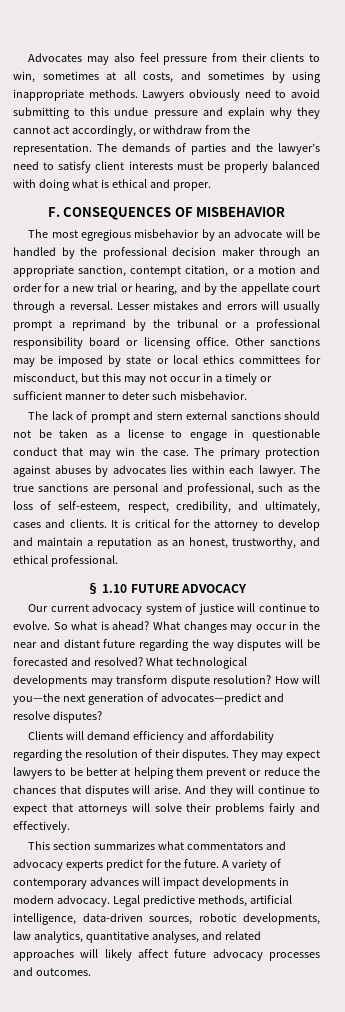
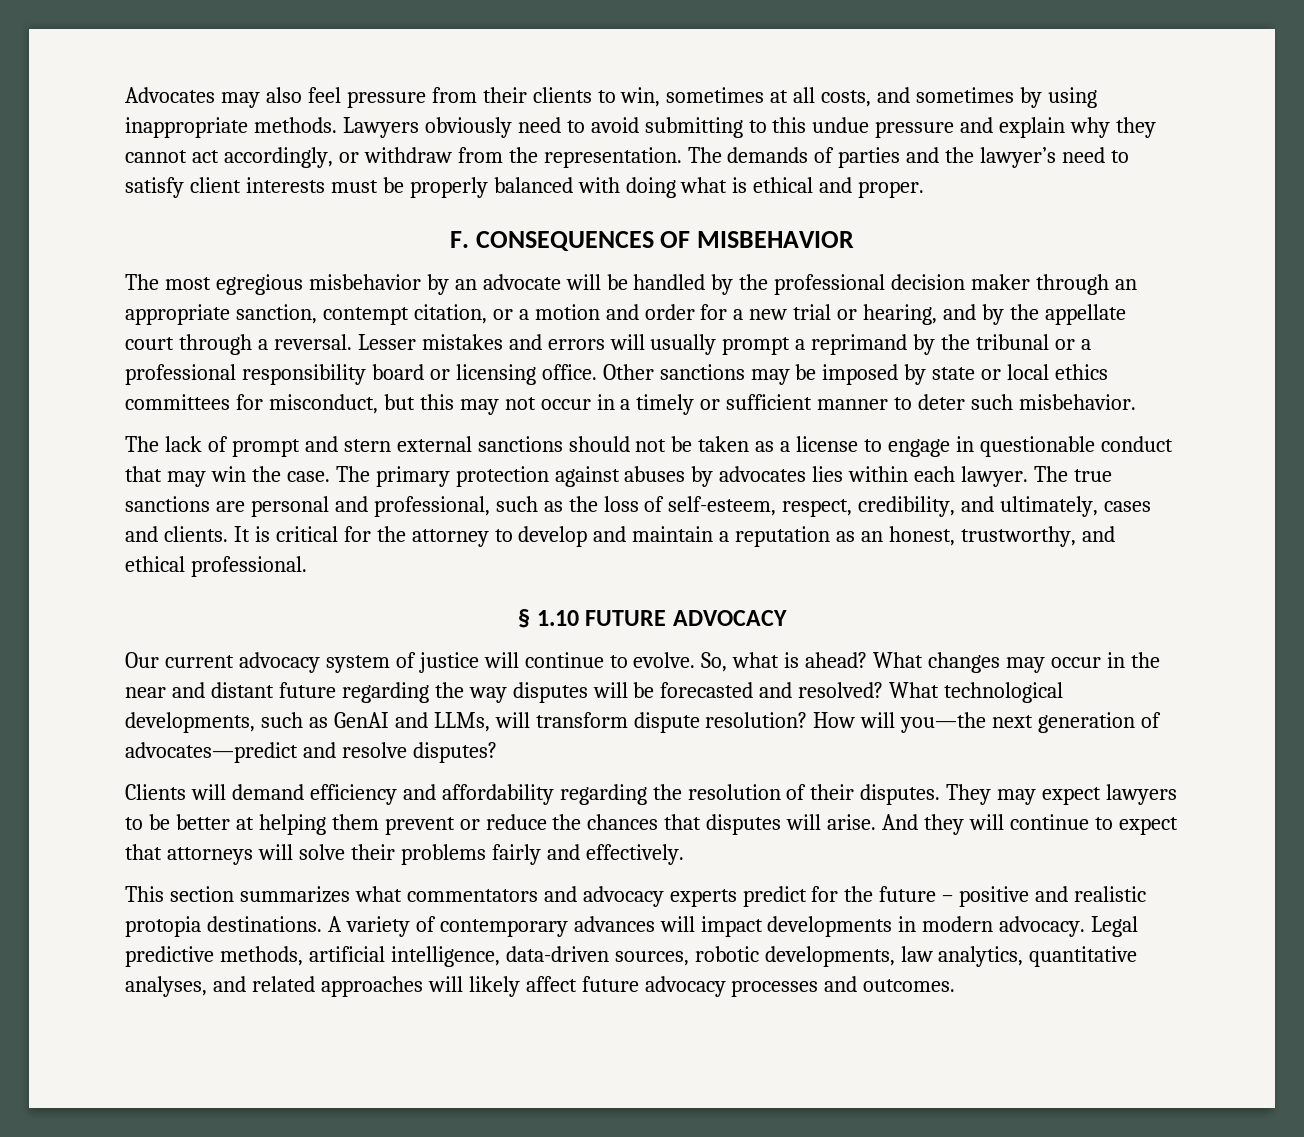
- So what is ahead?
+ So, what is ahead?
- What technological developments may transform dispute resolution?
+ What technological developments, such as GenAI and LLMs, will transform dispute resolution?
- This section summarizes what commentators and advocacy experts predict for the future.
+ This section summarizes what commentators and advocacy experts predict for the future – positive and realistic protopia destinations.

